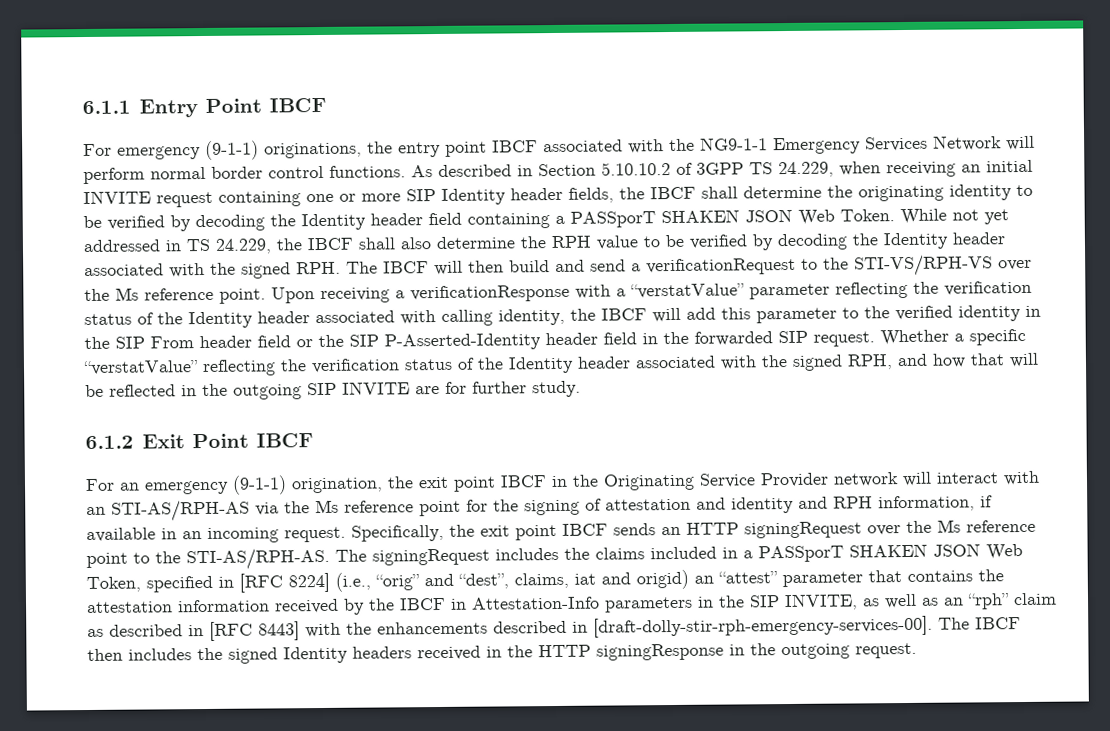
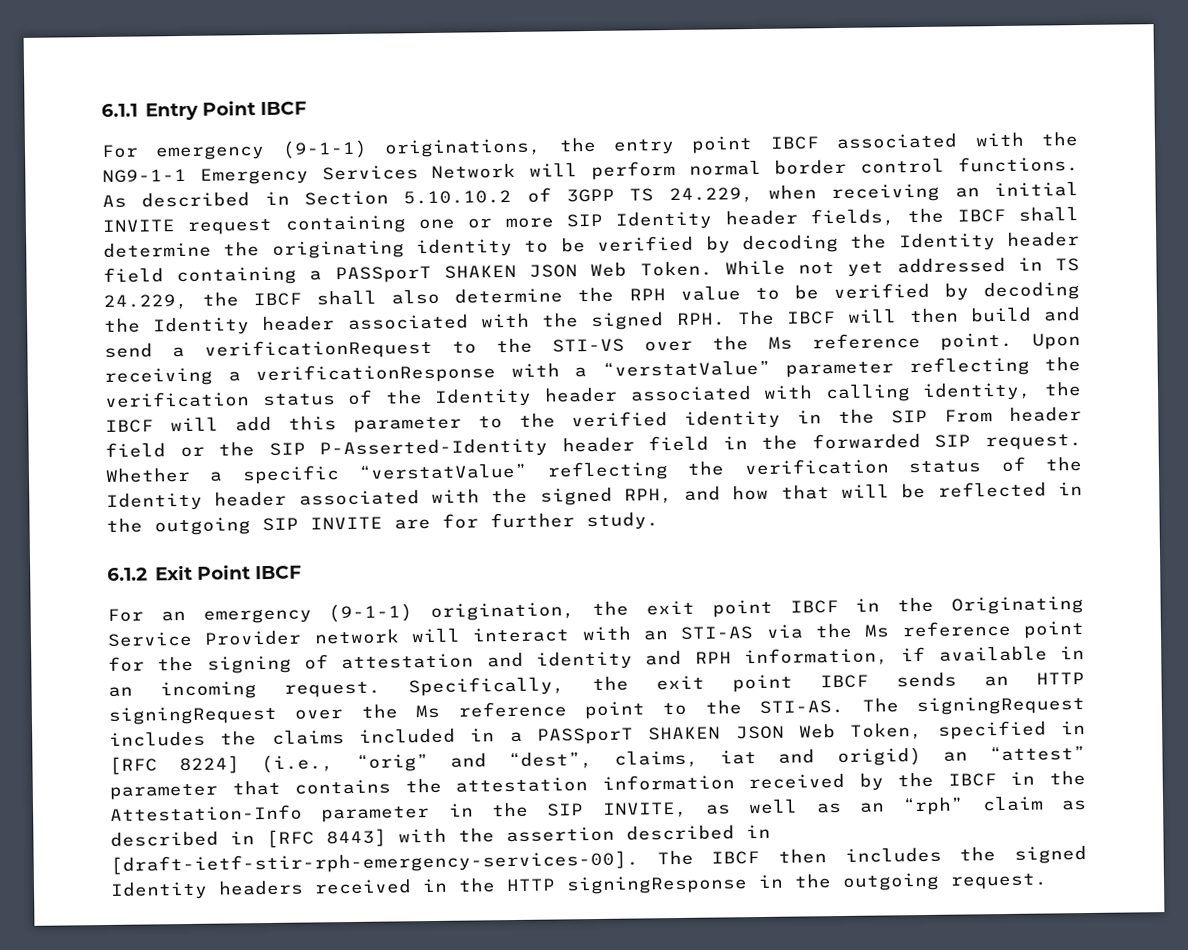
- While not yet addressed in TS 24.229, the IBCF shall also determine the RPH value to be verified by decoding the Identity header associated with the signed RPH. The IBCF will then build and send a verificationRequest to the STI-VS/RPH-VS over the Ms reference point.
+ While not yet addressed in TS 24.229, the IBCF shall also determine the RPH value to be verified by decoding the Identity header associated with the signed RPH. The IBCF will then build and send a verificationRequest to the STI-VS over the Ms reference point.
- For an emergency (9-1-1) origination, the exit point IBCF in the Originating Service Provider network will interact with an STI-AS/RPH-AS via the Ms reference point for the signing of attestation and identity and RPH information, if available in an incoming request.
+ For an emergency (9-1-1) origination, the exit point IBCF in the Originating Service Provider network will interact with an STI-AS via the Ms reference point for the signing of attestation and identity and RPH information, if available in an incoming request.
- Specifically, the exit point IBCF sends an HTTP signingRequest over the Ms reference point to the STI-AS/RPH-AS.
+ Specifically, the exit point IBCF sends an HTTP signingRequest over the Ms reference point to the STI-AS.
- The signingRequest includes the claims included in a PASSporT SHAKEN JSON Web Token, specified in [RFC 8224] (i.e., “orig” and “dest”, claims, iat and origid) an “attest” parameter that contains the attestation information received by the IBCF in Attestation-Info parameters in the SIP INVITE, as well as an “rph” claim as described in [RFC 8443] with the enhancements described in [draft-dolly-stir-rph-emergency-services-00].
+ The signingRequest includes the claims included in a PASSporT SHAKEN JSON Web Token, specified in [RFC 8224] (i.e., “orig” and “dest”, claims, iat and origid) an “attest” parameter that contains the attestation information received by the IBCF in the Attestation-Info parameter in the SIP INVITE, as well as an “rph” claim as described in [RFC 8443] with the assertion described in [draft-ietf-stir-rph-emergency-services-00].

